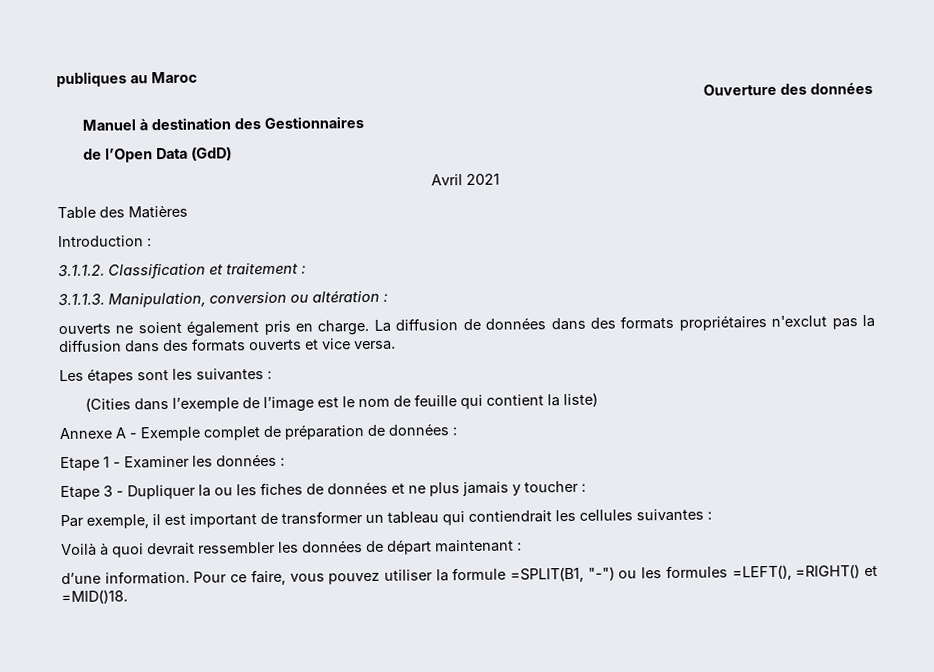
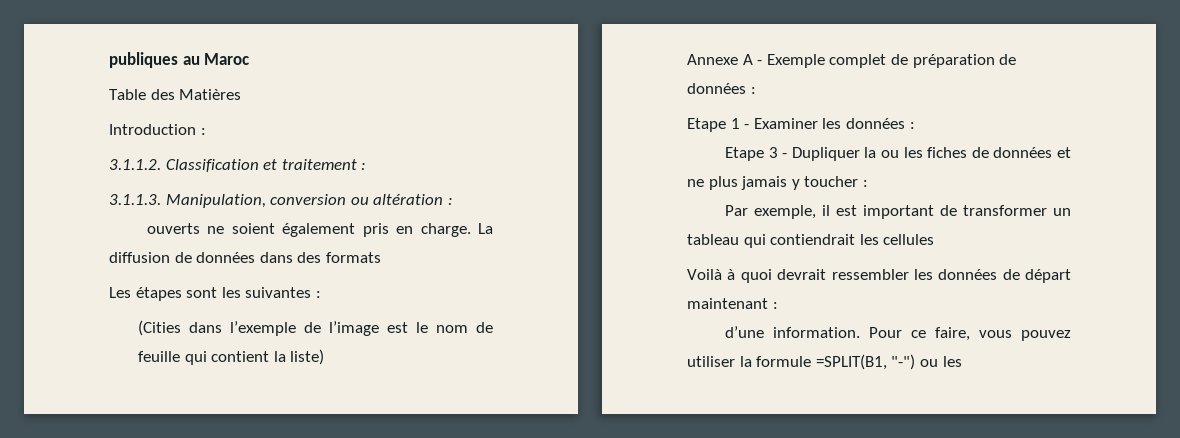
- Ouverture des données
- Manuel à destination des Gestionnaires
- de l’Open Data (GdD)
- Avril 2021
- La diffusion de données dans des formats propriétaires n'exclut pas la diffusion dans des formats ouverts et vice versa.
+ La diffusion de données dans des formats
- Par exemple, il est important de transformer un tableau qui contiendrait les cellules suivantes :
+ Par exemple, il est important de transformer un tableau qui contiendrait les cellules
- Pour ce faire, vous pouvez utiliser la formule =SPLIT(B1, "-") ou les formules =LEFT(), =RIGHT() et =MID()18.
+ Pour ce faire, vous pouvez utiliser la formule =SPLIT(B1, "-") ou les

